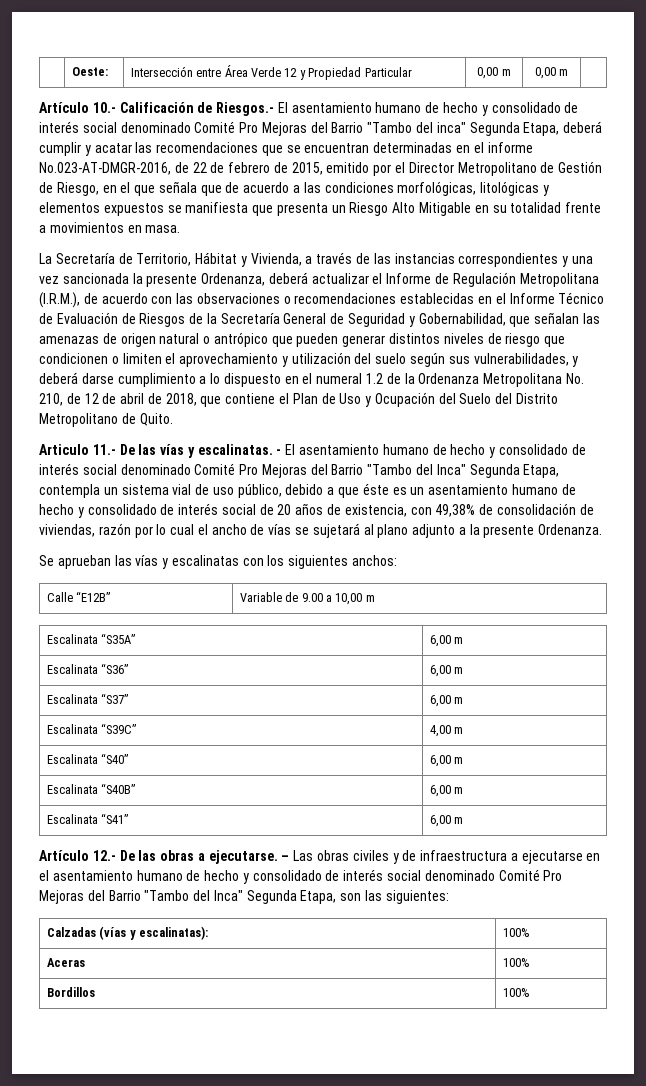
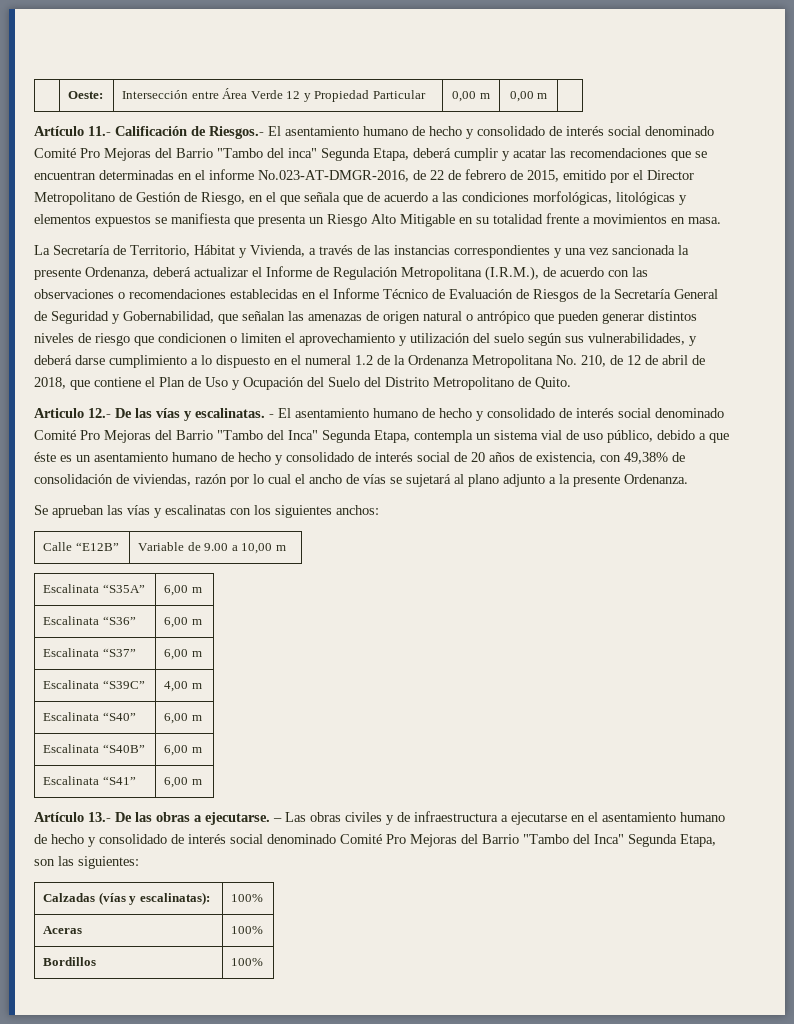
- Artículo 10.- Calificación de Riesgos.- El asentamiento humano de hecho y consolidado de interés social denominado Comité Pro Mejoras del Barrio "Tambo del inca" Segunda Etapa, deberá cumplir y acatar las recomendaciones que se encuentran determinadas en el informe No.023-AT-DMGR-2016, de 22 de febrero de 2015, emitido por el Director Metropolitano de Gestión de Riesgo, en el que señala que de acuerdo a las condiciones morfológicas, litológicas y elementos expuestos se manifiesta que presenta un Riesgo Alto Mitigable en su totalidad frente a movimientos en masa.
+ Artículo 11.- Calificación de Riesgos.- El asentamiento humano de hecho y consolidado de interés social denominado Comité Pro Mejoras del Barrio "Tambo del inca" Segunda Etapa, deberá cumplir y acatar las recomendaciones que se encuentran determinadas en el informe No.023-AT-DMGR-2016, de 22 de febrero de 2015, emitido por el Director Metropolitano de Gestión de Riesgo, en el que señala que de acuerdo a las condiciones morfológicas, litológicas y elementos expuestos se manifiesta que presenta un Riesgo Alto Mitigable en su totalidad frente a movimientos en masa.
- Articulo 11.- De las vías y escalinatas.
+ Articulo 12.- De las vías y escalinatas.
- Artículo 12.- De las obras a ejecutarse.
+ Artículo 13.- De las obras a ejecutarse.

